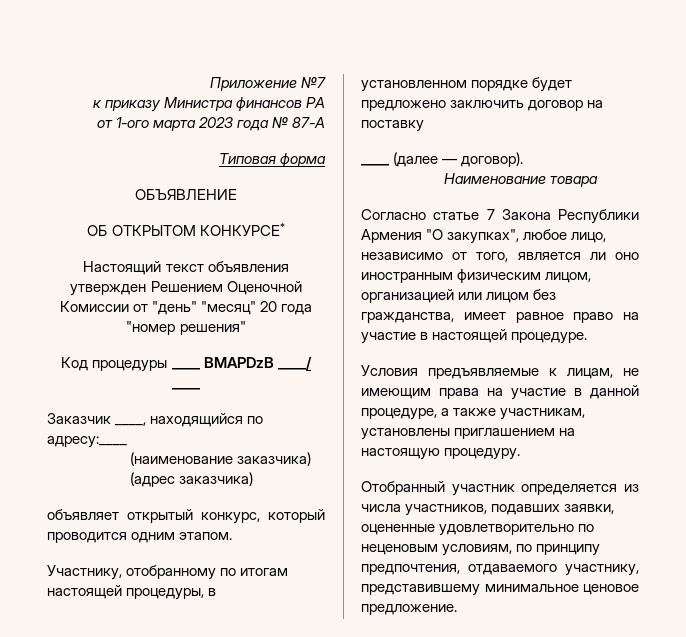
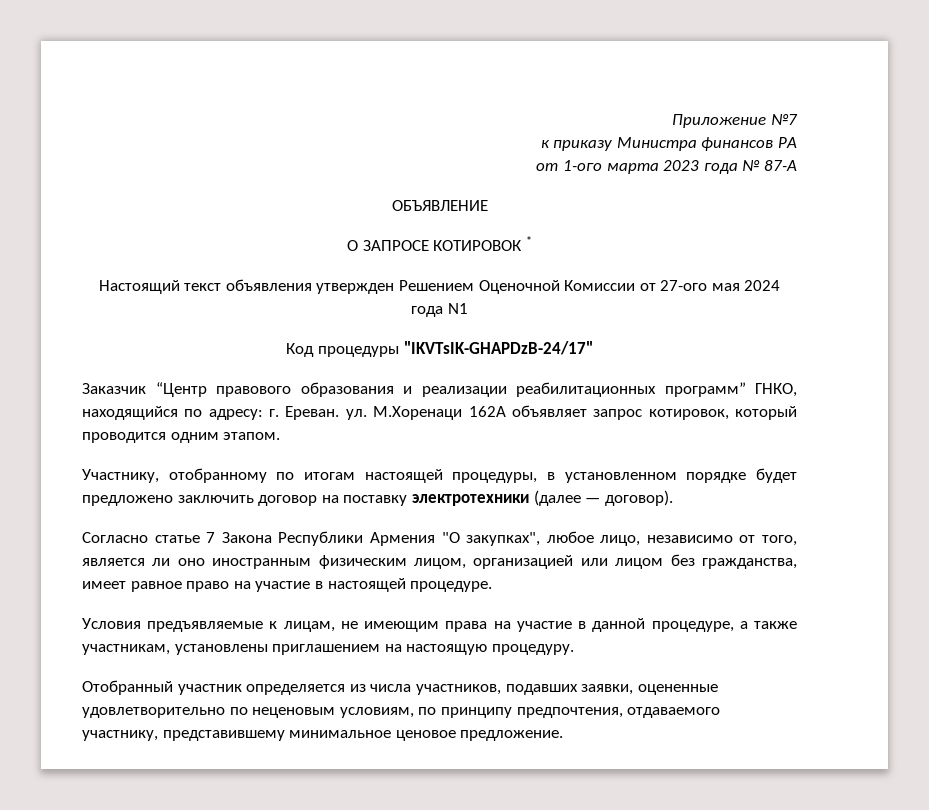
- Типовая форма
- ОБ ОТКРЫТОМ КОНКУРСЕ*
+ О ЗАПРОСЕ КОТИРОВОК *
- Настоящий текст объявления утвержден Решением Оценочной Комиссии от "день" "месяц" 20 года "номер решения"
- Код процедуры ____ BMAPDzB ____/ ____
- Заказчик ____, находящийся по адресу:____
- (наименование заказчика) (адрес заказчика)
- объявляет открытый конкурс, который проводится одним этапом.
+ Настоящий текст объявления утвержден Решением Оценочной Комиссии от 27-ого мая 2024 года N1
+ Код процедуры "IKVTsIK-GHAPDzB-24/17"
+ Заказчик “Центр правового образования и реализации реабилитационных программ” ГНКО, находящийся по адресу: г. Ереван. ул. М.Хоренаци 162А объявляет запрос котировок, который проводится одним этапом.
- Участнику, отобранному по итогам настоящей процедуры, в установленном порядке будет предложено заключить договор на поставку
- ____ (далее — договор).
+ Участнику, отобранному по итогам настоящей процедуры, в установленном порядке будет предложено заключить договор на поставку электротехники (далее — договор).
- Наименование товара

